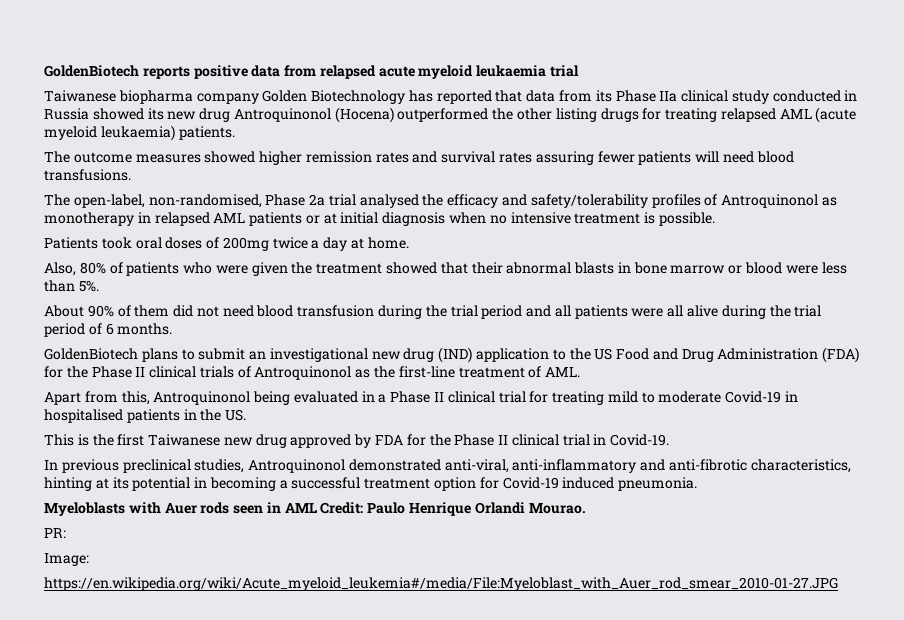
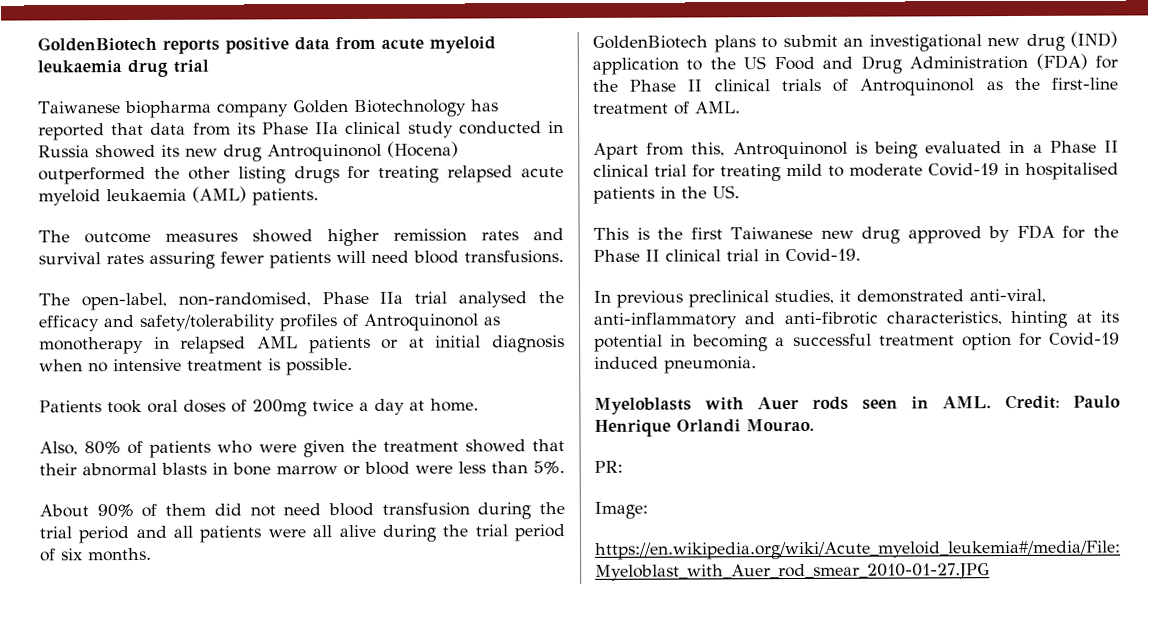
- GoldenBiotech reports positive data from relapsed acute myeloid leukaemia trial
+ GoldenBiotech reports positive data from acute myeloid leukaemia drug trial
- Taiwanese biopharma company Golden Biotechnology has reported that data from its Phase IIa clinical study conducted in Russia showed its new drug Antroquinonol (Hocena) outperformed the other listing drugs for treating relapsed AML (acute myeloid leukaemia) patients.
+ Taiwanese biopharma company Golden Biotechnology has reported that data from its Phase IIa clinical study conducted in Russia showed its new drug Antroquinonol (Hocena) outperformed the other listing drugs for treating relapsed acute myeloid leukaemia (AML) patients.
- The open-label, non-randomised, Phase 2a trial analysed the efficacy and safety/tolerability profiles of Antroquinonol as monotherapy in relapsed AML patients or at initial diagnosis when no intensive treatment is possible.
+ The open-label, non-randomised, Phase IIa trial analysed the efficacy and safety/tolerability profiles of Antroquinonol as monotherapy in relapsed AML patients or at initial diagnosis when no intensive treatment is possible.
- About 90% of them did not need blood transfusion during the trial period and all patients were all alive during the trial period of 6 months.
+ About 90% of them did not need blood transfusion during the trial period and all patients were all alive during the trial period of six months.
- Apart from this, Antroquinonol being evaluated in a Phase II clinical trial for treating mild to moderate Covid-19 in hospitalised patients in the US.
+ Apart from this, Antroquinonol is being evaluated in a Phase II clinical trial for treating mild to moderate Covid-19 in hospitalised patients in the US.
- In previous preclinical studies, Antroquinonol demonstrated anti-viral, anti-inflammatory and anti-fibrotic characteristics, hinting at its potential in becoming a successful treatment option for Covid-19 induced pneumonia.
+ In previous preclinical studies, it demonstrated anti-viral, anti-inflammatory and anti-fibrotic characteristics, hinting at its potential in becoming a successful treatment option for Covid-19 induced pneumonia.
- Myeloblasts with Auer rods seen in AML Credit: Paulo Henrique Orlandi Mourao.
+ Myeloblasts with Auer rods seen in AML. Credit: Paulo Henrique Orlandi Mourao.

